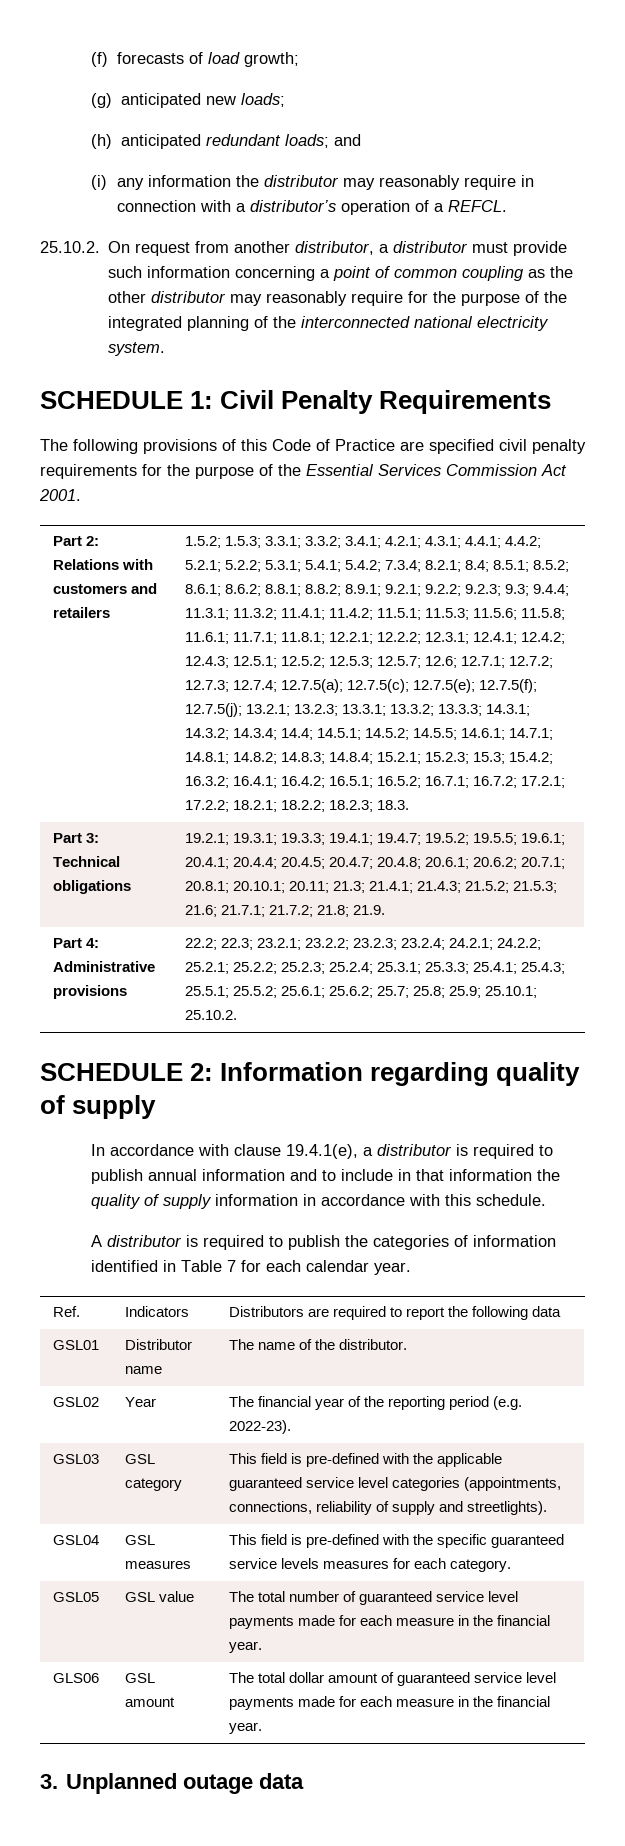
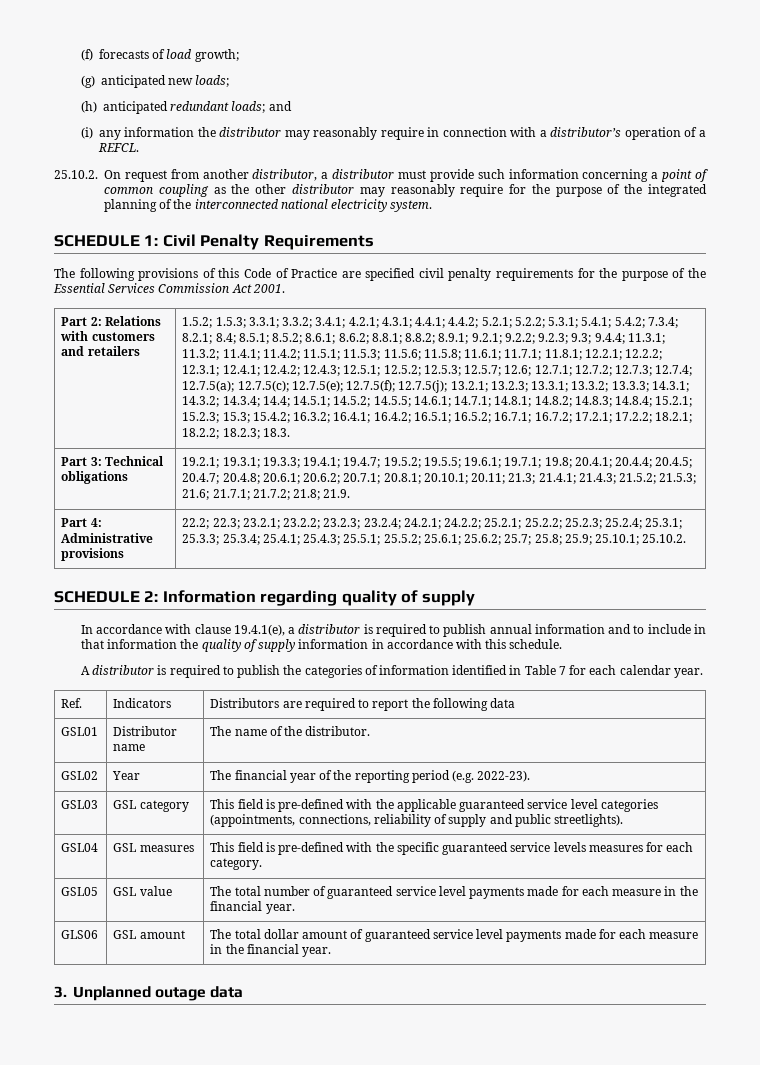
- Part 3: Technical obligations | 19.2.1; 19.3.1; 19.3.3; 19.4.1; 19.4.7; 19.5.2; 19.5.5; 19.6.1; 20.4.1; 20.4.4; 20.4.5; 20.4.7; 20.4.8; 20.6.1; 20.6.2; 20.7.1; 20.8.1; 20.10.1; 20.11; 21.3; 21.4.1; 21.4.3; 21.5.2; 21.5.3; 21.6; 21.7.1; 21.7.2; 21.8; 21.9.
+ Part 3: Technical obligations | 19.2.1; 19.3.1; 19.3.3; 19.4.1; 19.4.7; 19.5.2; 19.5.5; 19.6.1; 19.7.1; 19.8; 20.4.1; 20.4.4; 20.4.5; 20.4.7; 20.4.8; 20.6.1; 20.6.2; 20.7.1; 20.8.1; 20.10.1; 20.11; 21.3; 21.4.1; 21.4.3; 21.5.2; 21.5.3; 21.6; 21.7.1; 21.7.2; 21.8; 21.9.
- Part 4: Administrative provisions | 22.2; 22.3; 23.2.1; 23.2.2; 23.2.3; 23.2.4; 24.2.1; 24.2.2; 25.2.1; 25.2.2; 25.2.3; 25.2.4; 25.3.1; 25.3.3; 25.4.1; 25.4.3; 25.5.1; 25.5.2; 25.6.1; 25.6.2; 25.7; 25.8; 25.9; 25.10.1; 25.10.2.
+ Part 4: Administrative provisions | 22.2; 22.3; 23.2.1; 23.2.2; 23.2.3; 23.2.4; 24.2.1; 24.2.2; 25.2.1; 25.2.2; 25.2.3; 25.2.4; 25.3.1; 25.3.3; 25.3.4; 25.4.1; 25.4.3; 25.5.1; 25.5.2; 25.6.1; 25.6.2; 25.7; 25.8; 25.9; 25.10.1; 25.10.2.
- GSL03 | GSL category | This field is pre-defined with the applicable guaranteed service level categories (appointments, connections, reliability of supply and streetlights).
+ GSL03 | GSL category | This field is pre-defined with the applicable guaranteed service level categories (appointments, connections, reliability of supply and public streetlights).

